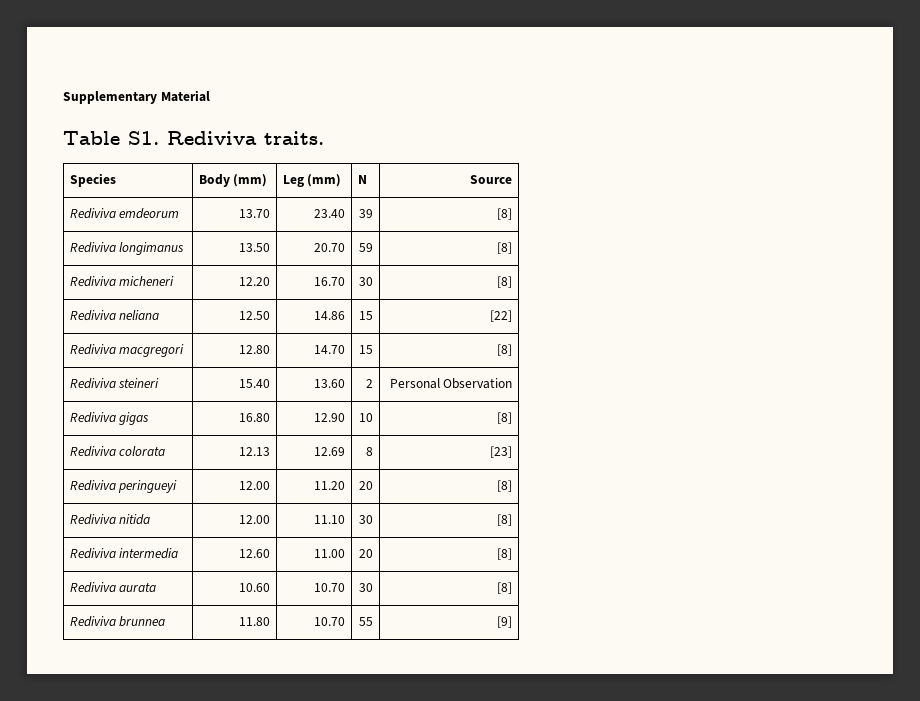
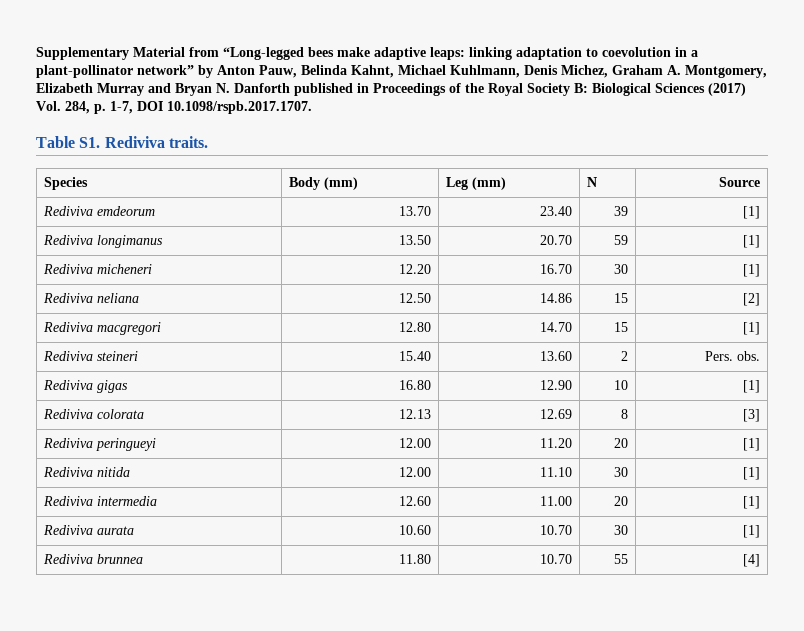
- Supplementary Material
+ Supplementary Material from “Long-legged bees make adaptive leaps: linking adaptation to coevolution in a plant-pollinator network” by Anton Pauw, Belinda Kahnt, Michael Kuhlmann, Denis Michez, Graham A. Montgomery, Elizabeth Murray and Bryan N. Danforth published in Proceedings of the Royal Society B: Biological Sciences (2017) Vol. 284, p. 1-7, DOI 10.1098/rspb.2017.1707.
- Rediviva emdeorum | 13.70 | 23.40 | 39 | [8]
+ Rediviva emdeorum | 13.70 | 23.40 | 39 | [1]
- Rediviva longimanus | 13.50 | 20.70 | 59 | [8]
+ Rediviva longimanus | 13.50 | 20.70 | 59 | [1]
- Rediviva micheneri | 12.20 | 16.70 | 30 | [8]
+ Rediviva micheneri | 12.20 | 16.70 | 30 | [1]
- Rediviva neliana | 12.50 | 14.86 | 15 | [22]
+ Rediviva neliana | 12.50 | 14.86 | 15 | [2]
- Rediviva macgregori | 12.80 | 14.70 | 15 | [8]
+ Rediviva macgregori | 12.80 | 14.70 | 15 | [1]
- Rediviva steineri | 15.40 | 13.60 | 2 | Personal Observation
+ Rediviva steineri | 15.40 | 13.60 | 2 | Pers. obs.
- Rediviva gigas | 16.80 | 12.90 | 10 | [8]
+ Rediviva gigas | 16.80 | 12.90 | 10 | [1]
- Rediviva colorata | 12.13 | 12.69 | 8 | [23]
+ Rediviva colorata | 12.13 | 12.69 | 8 | [3]
- Rediviva peringueyi | 12.00 | 11.20 | 20 | [8]
+ Rediviva peringueyi | 12.00 | 11.20 | 20 | [1]
- Rediviva nitida | 12.00 | 11.10 | 30 | [8]
+ Rediviva nitida | 12.00 | 11.10 | 30 | [1]
- Rediviva intermedia | 12.60 | 11.00 | 20 | [8]
+ Rediviva intermedia | 12.60 | 11.00 | 20 | [1]
- Rediviva aurata | 10.60 | 10.70 | 30 | [8]
+ Rediviva aurata | 10.60 | 10.70 | 30 | [1]
- Rediviva brunnea | 11.80 | 10.70 | 55 | [9]
+ Rediviva brunnea | 11.80 | 10.70 | 55 | [4]

